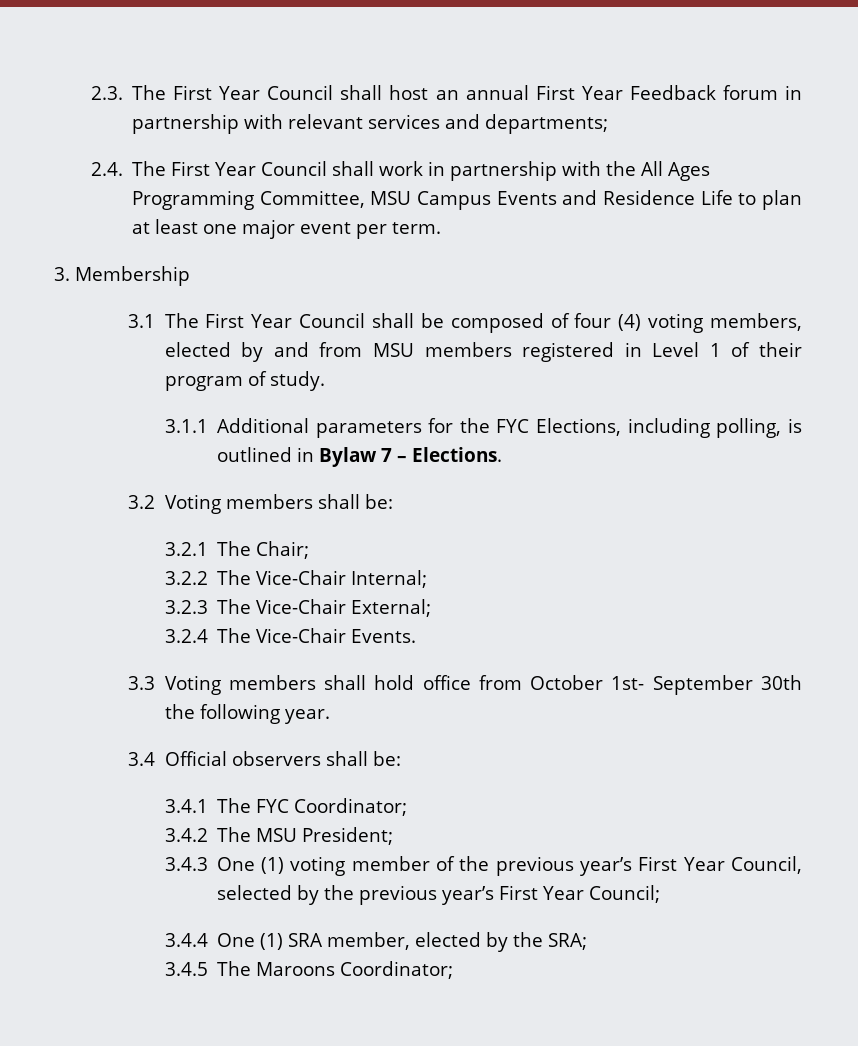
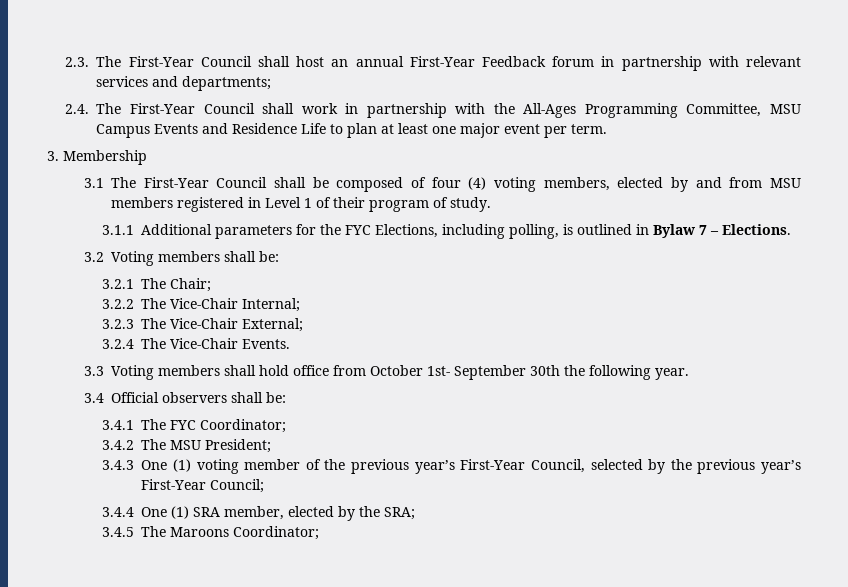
- 2.3. The First Year Council shall host an annual First Year Feedback forum in partnership with relevant services and departments;
+ 2.3. The First-Year Council shall host an annual First-Year Feedback forum in partnership with relevant services and departments;
- 2.4. The First Year Council shall work in partnership with the All Ages Programming Committee, MSU Campus Events and Residence Life to plan at least one major event per term.
+ 2.4. The First-Year Council shall work in partnership with the All-Ages Programming Committee, MSU Campus Events and Residence Life to plan at least one major event per term.
- 3.1 The First Year Council shall be composed of four (4) voting members, elected by and from MSU members registered in Level 1 of their program of study.
+ 3.1 The First-Year Council shall be composed of four (4) voting members, elected by and from MSU members registered in Level 1 of their program of study.
- 3.4.3 One (1) voting member of the previous year’s First Year Council, selected by the previous year’s First Year Council;
+ 3.4.3 One (1) voting member of the previous year’s First-Year Council, selected by the previous year’s First-Year Council;

